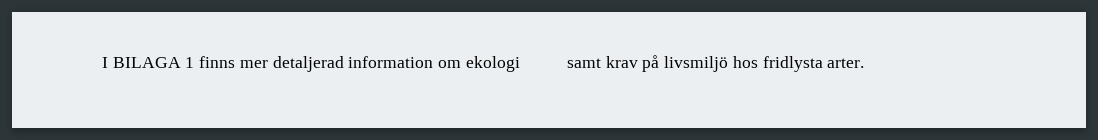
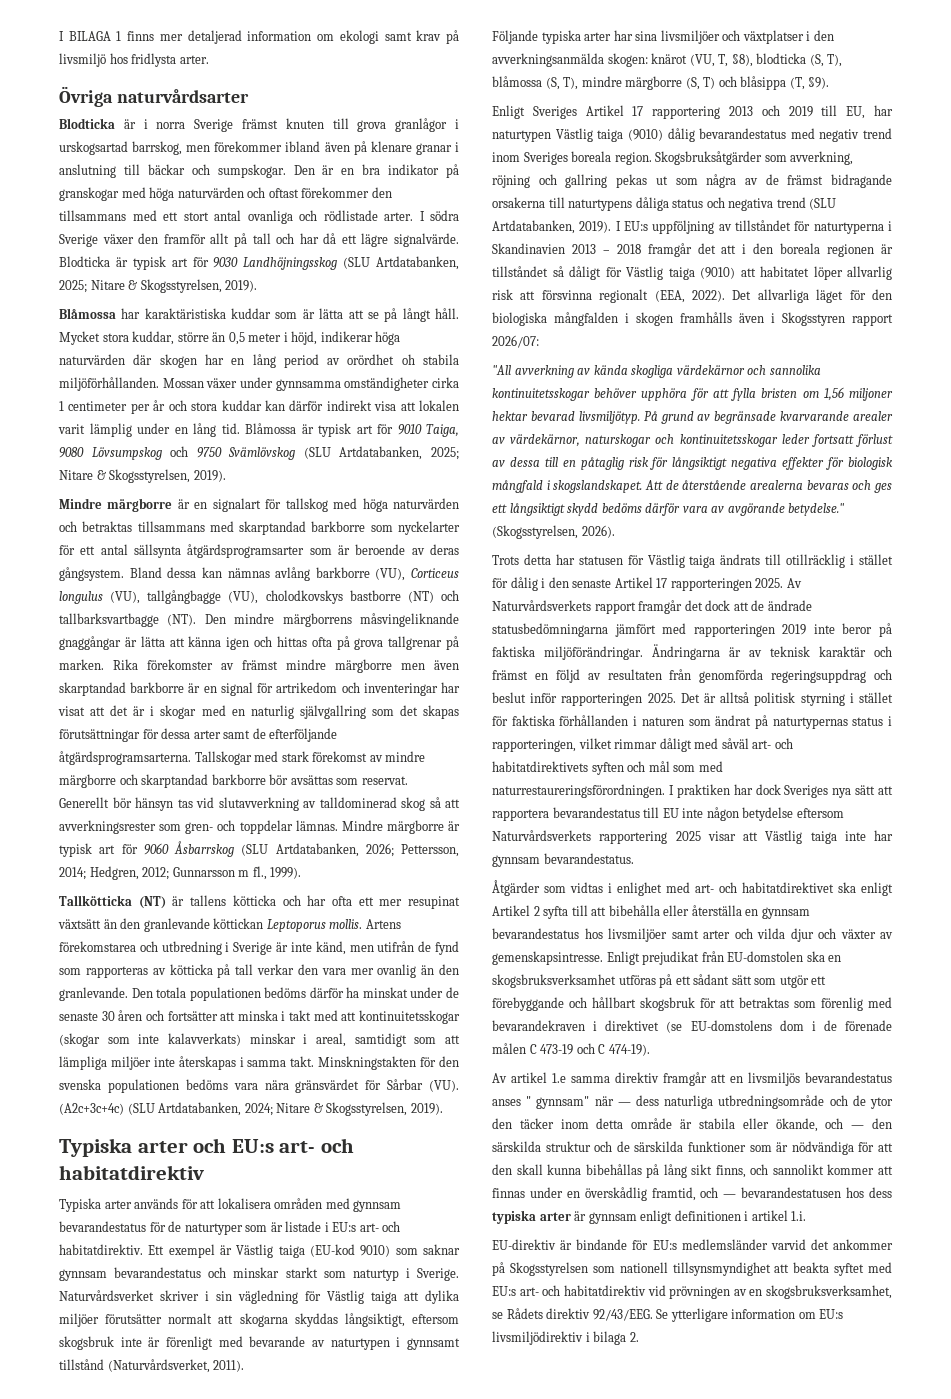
+ Övriga naturvårdsarter
+ Blodticka är i norra Sverige främst knuten till grova granlågor i urskogsartad barrskog, men förekommer ibland även på klenare granar i anslutning till bäckar och sumpskogar. Den är en bra indikator på granskogar med höga naturvärden och oftast förekommer den tillsammans med ett stort antal ovanliga och rödlistade arter. I södra Sverige växer den framför allt på tall och har då ett lägre signalvärde. Blodticka är typisk art för 9030 Landhöjningsskog (SLU Artdatabanken, 2025; Nitare & Skogsstyrelsen, 2019).
+ Blåmossa har karaktäristiska kuddar som är lätta att se på långt håll. Mycket stora kuddar, större än 0,5 meter i höjd, indikerar höga naturvärden där skogen har en lång period av orördhet oh stabila miljöförhållanden. Mossan växer under gynnsamma omständigheter cirka 1 centimeter per år och stora kuddar kan därför indirekt visa att lokalen varit lämplig under en lång tid. Blåmossa är typisk art för 9010 Taiga, 9080 Lövsumpskog och 9750 Svämlövskog (SLU Artdatabanken, 2025; Nitare & Skogsstyrelsen, 2019).
+ Mindre märgborre är en signalart för tallskog med höga naturvärden och betraktas tillsammans med skarptandad barkborre som nyckelarter för ett antal sällsynta åtgärdsprogramsarter som är beroende av deras gångsystem. Bland dessa kan nämnas avlång barkborre (VU), Corticeus longulus (VU), tallgångbagge (VU), cholodkovskys bastborre (NT) och tallbarksvartbagge (NT). Den mindre märgborrens måsvingeliknande gnaggångar är lätta att känna igen och hittas ofta på grova tallgrenar på marken. Rika förekomster av främst mindre märgborre men även skarptandad barkborre är en signal för artrikedom och inventeringar har visat att det är i skogar med en naturlig självgallring som det skapas förutsättningar för dessa arter samt de efterföljande åtgärdsprogramsarterna. Tallskogar med stark förekomst av mindre märgborre och skarptandad barkborre bör avsättas som reservat. Generellt bör hänsyn tas vid slutavverkning av talldominerad skog så att avverkningsrester som gren- och toppdelar lämnas. Mindre märgborre är typisk art för 9060 Åsbarrskog (SLU Artdatabanken, 2026; Pettersson, 2014; Hedgren, 2012; Gunnarsson m fl., 1999).
+ Tallkötticka (NT) är tallens kötticka och har ofta ett mer resupinat växtsätt än den granlevande köttickan Leptoporus mollis. Artens förekomstarea och utbredning i Sverige är inte känd, men utifrån de fynd som rapporteras av kötticka på tall verkar den vara mer ovanlig än den granlevande. Den totala populationen bedöms därför ha minskat under de senaste 30 åren och fortsätter att minska i takt med att kontinuitetsskogar (skogar som inte kalavverkats) minskar i areal, samtidigt som att lämpliga miljöer inte återskapas i samma takt. Minskningstakten för den svenska populationen bedöms vara nära gränsvärdet för Sårbar (VU). (A2c+3c+4c) (SLU Artdatabanken, 2024; Nitare & Skogsstyrelsen, 2019).
+ Typiska arter och EU:s art- och habitatdirektiv
+ Typiska arter används för att lokalisera områden med gynnsam bevarandestatus för de naturtyper som är listade i EU:s art- och habitatdirektiv. Ett exempel är Västlig taiga (EU-kod 9010) som saknar gynnsam bevarandestatus och minskar starkt som naturtyp i Sverige. Naturvårdsverket skriver i sin vägledning för Västlig taiga att dylika miljöer förutsätter normalt att skogarna skyddas långsiktigt, eftersom skogsbruk inte är förenligt med bevarande av naturtypen i gynnsamt tillstånd (Naturvårdsverket, 2011).
+ Följande typiska arter har sina livsmiljöer och växtplatser i den avverkningsanmälda skogen: knärot (VU, T, §8), blodticka (S, T), blåmossa (S, T), mindre märgborre (S, T) och blåsippa (T, §9).
+ Enligt Sveriges Artikel 17 rapportering 2013 och 2019 till EU, har naturtypen Västlig taiga (9010) dålig bevarandestatus med negativ trend inom Sveriges boreala region. Skogsbruksåtgärder som avverkning, röjning och gallring pekas ut som några av de främst bidragande orsakerna till naturtypens dåliga status och negativa trend (SLU Artdatabanken, 2019). I EU:s uppföljning av tillståndet för naturtyperna i Skandinavien 2013 – 2018 framgår det att i den boreala regionen är tillståndet så dåligt för Västlig taiga (9010) att habitatet löper allvarlig risk att försvinna regionalt (EEA, 2022). Det allvarliga läget för den biologiska mångfalden i skogen framhålls även i Skogsstyren rapport 2026/07:
+ "All avverkning av kända skogliga värdekärnor och sannolika kontinuitetsskogar behöver upphöra för att fylla bristen om 1,56 miljoner hektar bevarad livsmiljötyp. På grund av begränsade kvarvarande arealer av värdekärnor, naturskogar och kontinuitetsskogar leder fortsatt förlust av dessa till en påtaglig risk för långsiktigt negativa effekter för biologisk mångfald i skogslandskapet. Att de återstående arealerna bevaras och ges ett långsiktigt skydd bedöms därför vara av avgörande betydelse." (Skogsstyrelsen, 2026).
+ Trots detta har statusen för Västlig taiga ändrats till otillräcklig i stället för dålig i den senaste Artikel 17 rapporteringen 2025. Av Naturvårdsverkets rapport framgår det dock att de ändrade statusbedömningarna jämfört med rapporteringen 2019 inte beror på faktiska miljöförändringar. Ändringarna är av teknisk karaktär och främst en följd av resultaten från genomförda regeringsuppdrag och beslut inför rapporteringen 2025. Det är alltså politisk styrning i stället för faktiska förhållanden i naturen som ändrat på naturtypernas status i rapporteringen, vilket rimmar dåligt med såväl art- och habitatdirektivets syften och mål som med naturrestaureringsförordningen. I praktiken har dock Sveriges nya sätt att rapportera bevarandestatus till EU inte någon betydelse eftersom Naturvårdsverkets rapportering 2025 visar att Västlig taiga inte har gynnsam bevarandestatus.
+ Åtgärder som vidtas i enlighet med art- och habitatdirektivet ska enligt Artikel 2 syfta till att bibehålla eller återställa en gynnsam bevarandestatus hos livsmiljöer samt arter och vilda djur och växter av gemenskapsintresse. Enligt prejudikat från EU-domstolen ska en skogsbruksverksamhet utföras på ett sådant sätt som utgör ett förebyggande och hållbart skogsbruk för att betraktas som förenlig med bevarandekraven i direktivet (se EU-domstolens dom i de förenade målen C 473-19 och C 474-19).
+ Av artikel 1.e samma direktiv framgår att en livsmiljös bevarandestatus anses " gynnsam" när — dess naturliga utbredningsområde och de ytor den täcker inom detta område är stabila eller ökande, och — den särskilda struktur och de särskilda funktioner som är nödvändiga för att den skall kunna bibehållas på lång sikt finns, och sannolikt kommer att finnas under en överskådlig framtid, och — bevarandestatusen hos dess typiska arter är gynnsam enligt definitionen i artikel 1.i.
+ EU-direktiv är bindande för EU:s medlemsländer varvid det ankommer på Skogsstyrelsen som nationell tillsynsmyndighet att beakta syftet med EU:s art- och habitatdirektiv vid prövningen av en skogsbruksverksamhet, se Rådets direktiv 92/43/EEG. Se ytterligare information om EU:s livsmiljödirektiv i bilaga 2.

